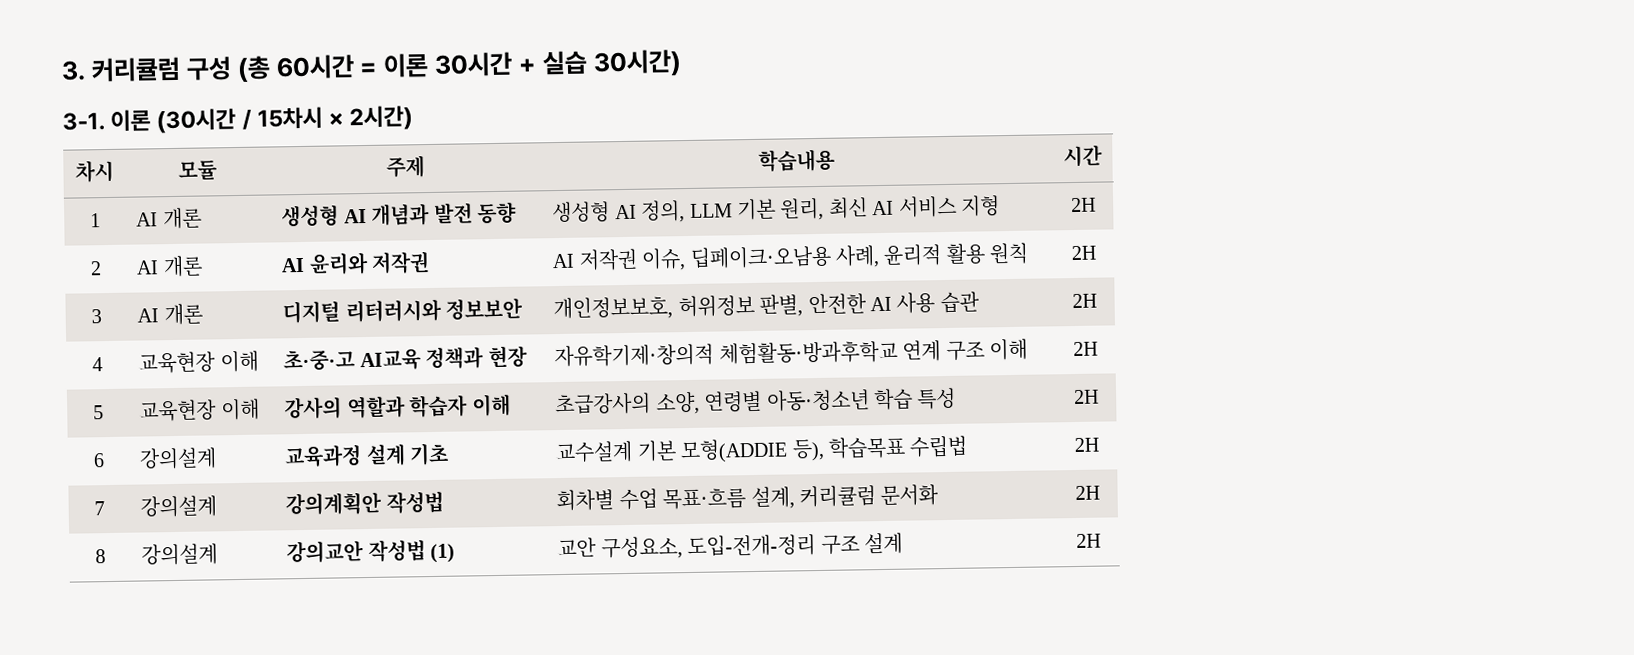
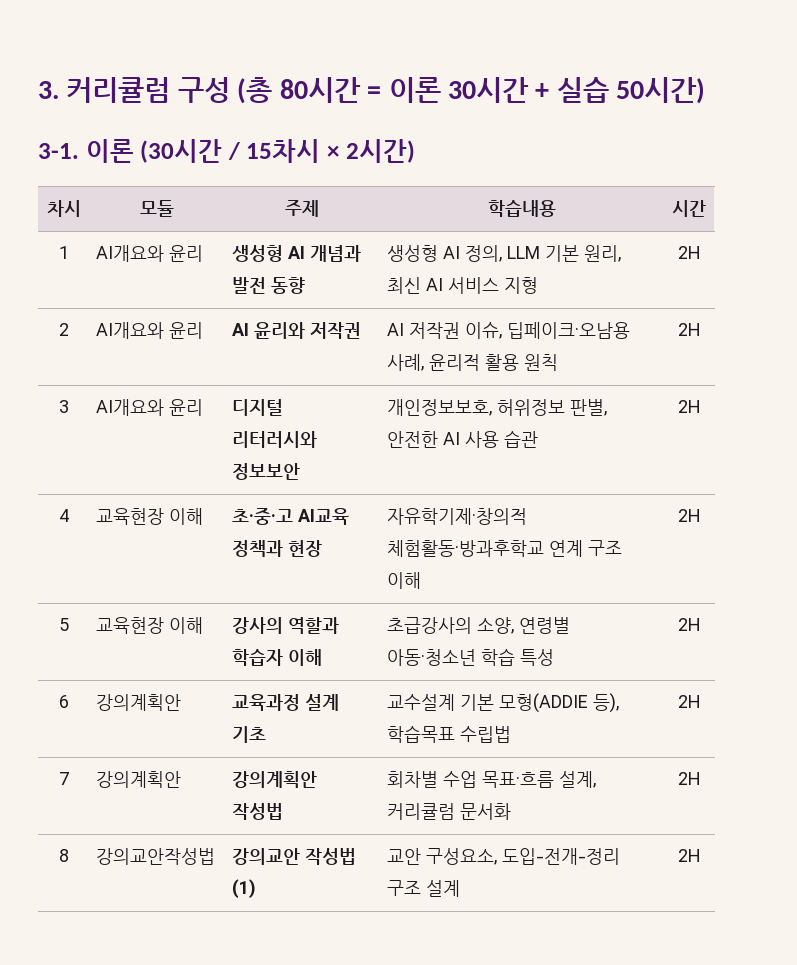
- 3. 커리큘럼 구성 (총 60시간 = 이론 30시간 + 실습 30시간)
+ 3. 커리큘럼 구성 (총 80시간 = 이론 30시간 + 실습 50시간)
- 1 | AI 개론 | 생성형 AI 개념과 발전 동향 | 생성형 AI 정의, LLM 기본 원리, 최신 AI 서비스 지형 | 2H
+ 1 | AI개요와 윤리 | 생성형 AI 개념과 발전 동향 | 생성형 AI 정의, LLM 기본 원리, 최신 AI 서비스 지형 | 2H
- 2 | AI 개론 | AI 윤리와 저작권 | AI 저작권 이슈, 딥페이크·오남용 사례, 윤리적 활용 원칙 | 2H
+ 2 | AI개요와 윤리 | AI 윤리와 저작권 | AI 저작권 이슈, 딥페이크·오남용 사례, 윤리적 활용 원칙 | 2H
- 3 | AI 개론 | 디지털 리터러시와 정보보안 | 개인정보보호, 허위정보 판별, 안전한 AI 사용 습관 | 2H
+ 3 | AI개요와 윤리 | 디지털 리터러시와 정보보안 | 개인정보보호, 허위정보 판별, 안전한 AI 사용 습관 | 2H
- 6 | 강의설계 | 교육과정 설계 기초 | 교수설계 기본 모형(ADDIE 등), 학습목표 수립법 | 2H
+ 6 | 강의계획안 | 교육과정 설계 기초 | 교수설계 기본 모형(ADDIE 등), 학습목표 수립법 | 2H
- 7 | 강의설계 | 강의계획안 작성법 | 회차별 수업 목표·흐름 설계, 커리큘럼 문서화 | 2H
+ 7 | 강의계획안 | 강의계획안 작성법 | 회차별 수업 목표·흐름 설계, 커리큘럼 문서화 | 2H
- 8 | 강의설계 | 강의교안 작성법 (1) | 교안 구성요소, 도입-전개-정리 구조 설계 | 2H
+ 8 | 강의교안작성법 | 강의교안 작성법 (1) | 교안 구성요소, 도입-전개-정리 구조 설계 | 2H

